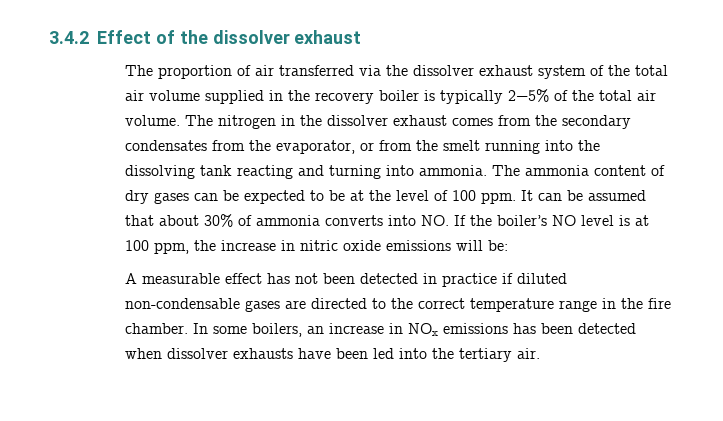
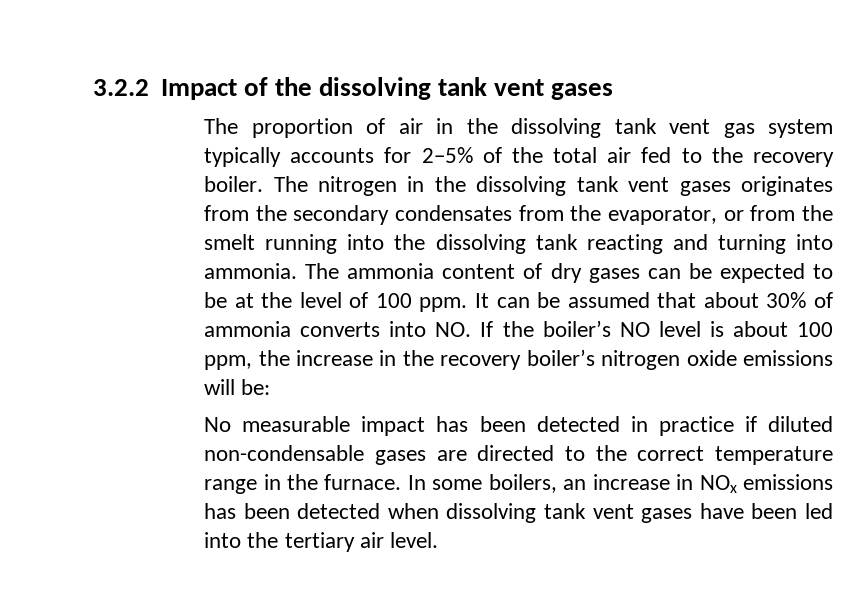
- 3.4.2 Effect of the dissolver exhaust
- The proportion of air transferred via the dissolver exhaust system of the total air volume supplied in the recovery boiler is typically 2−5% of the total air volume. The nitrogen in the dissolver exhaust comes from the secondary condensates from the evaporator, or from the smelt running into the dissolving tank reacting and turning into ammonia.
+ 3.2.2 Impact of the dissolving tank vent gases
+ The proportion of air in the dissolving tank vent gas system typically accounts for 2−5% of the total air fed to the recovery boiler. The nitrogen in the dissolving tank vent gases originates from the secondary condensates from the evaporator, or from the smelt running into the dissolving tank reacting and turning into ammonia.
- It can be assumed that about 30% of ammonia converts into NO. If the boiler’s NO level is at 100 ppm, the increase in nitric oxide emissions will be:
+ It can be assumed that about 30% of ammonia converts into NO. If the boiler’s NO level is about 100 ppm, the increase in the recovery boiler’s nitrogen oxide emissions will be:
- A measurable effect has not been detected in practice if diluted non-condensable gases are directed to the correct temperature range in the fire chamber.
+ No measurable impact has been detected in practice if diluted non-condensable gases are directed to the correct temperature range in the furnace.
- In some boilers, an increase in NOx emissions has been detected when dissolver exhausts have been led into the tertiary air.
+ In some boilers, an increase in NOx emissions has been detected when dissolving tank vent gases have been led into the tertiary air level.

